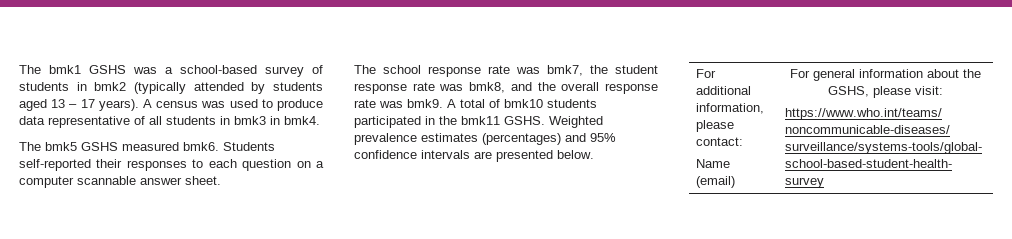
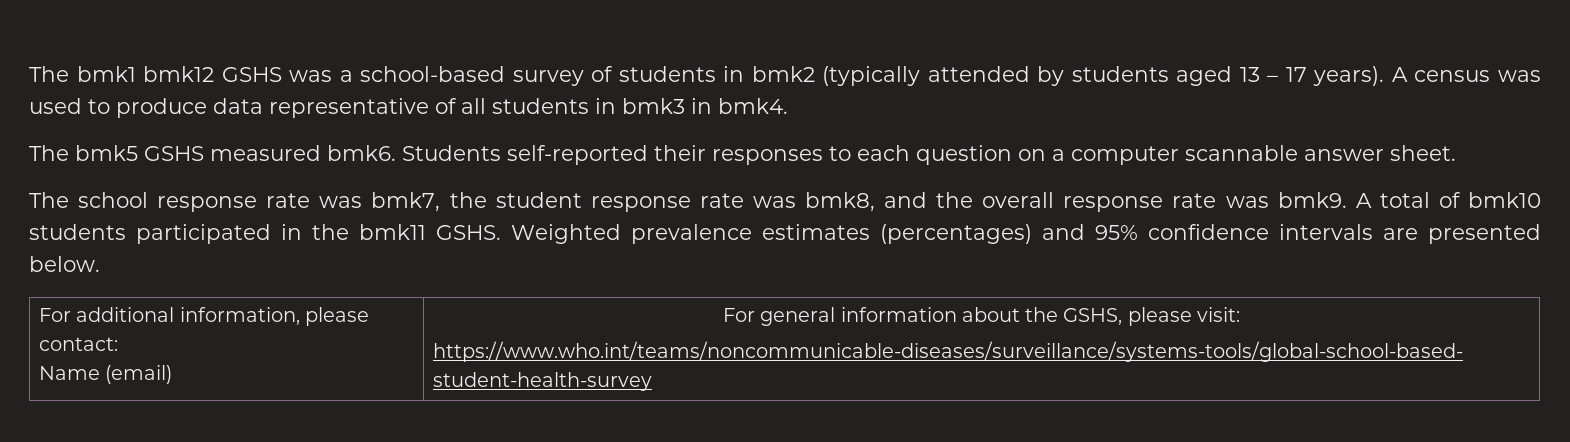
- The bmk1 GSHS was a school-based survey of students in bmk2 (typically attended by students aged 13 – 17 years).
+ The bmk1 bmk12 GSHS was a school-based survey of students in bmk2 (typically attended by students aged 13 – 17 years).

